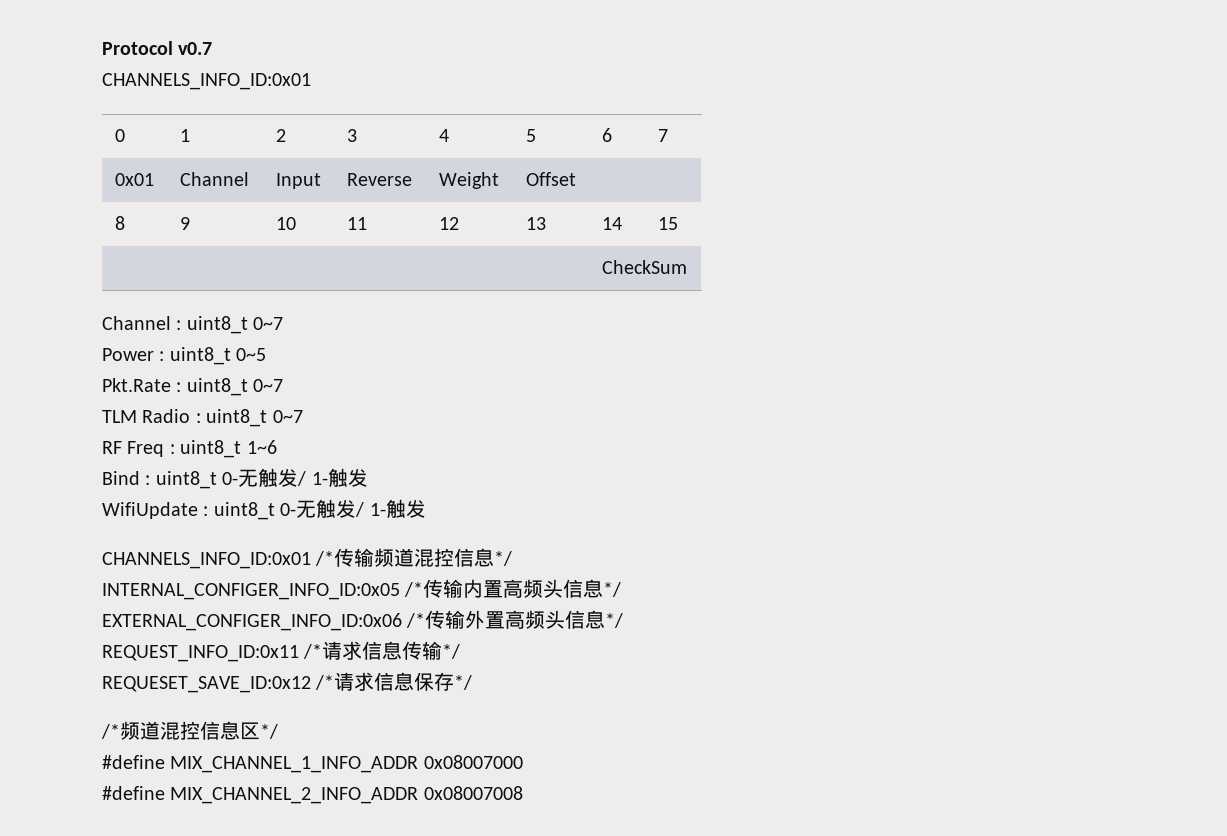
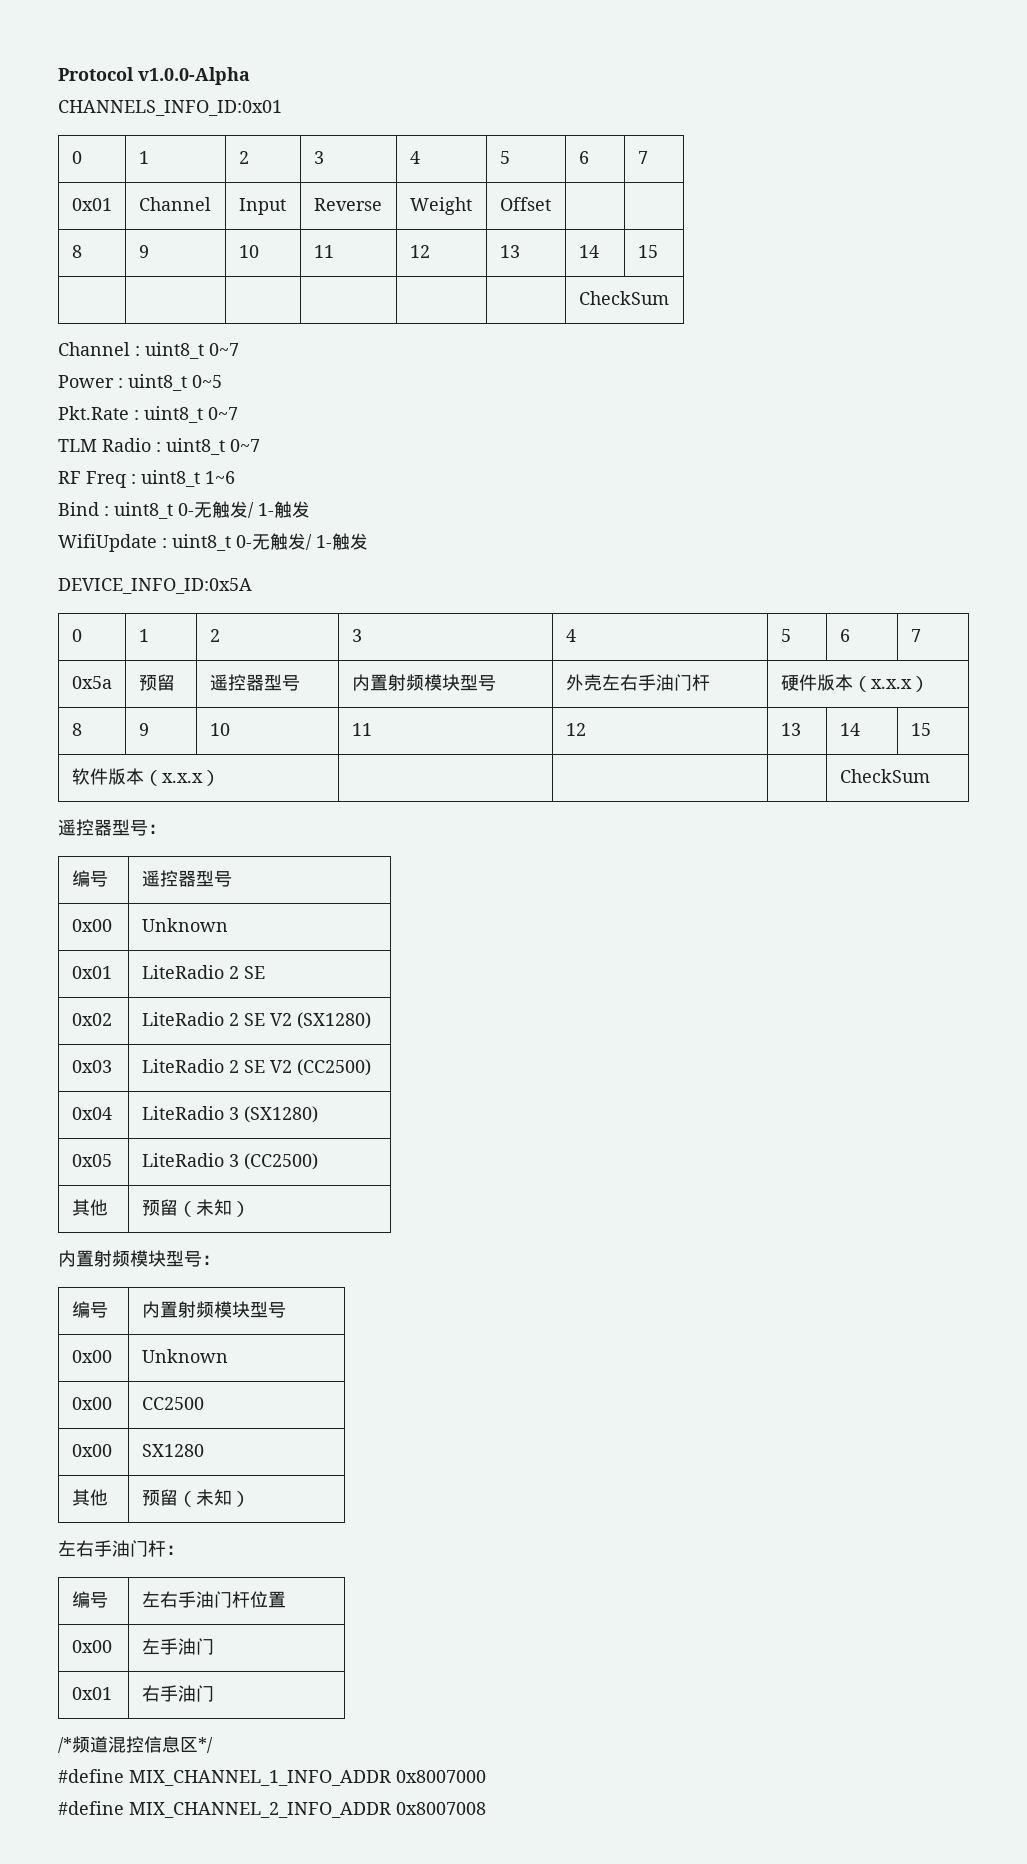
- Protocol v0.7
+ Protocol v1.0.0-Alpha
- CHANNELS_INFO_ID:0x01 /*传输频道混控信息*/
- INTERNAL_CONFIGER_INFO_ID:0x05 /*传输内置高频头信息*/
- EXTERNAL_CONFIGER_INFO_ID:0x06 /*传输外置高频头信息*/
- REQUEST_INFO_ID:0x11 /*请求信息传输*/
- REQUESET_SAVE_ID:0x12 /*请求信息保存*/
+ DEVICE_INFO_ID:0x5A
+ 0 | 1 | 2 | 3 | 4 | 5 | 6 | 7
+ 0x5a | 预留 | 遥控器型号 | 内置射频模块型号 | 外壳左右手油门杆 | 硬件版本（x.x.x）
+ 8 | 9 | 10 | 11 | 12 | 13 | 14 | 15
+ 软件版本（x.x.x） | | | | CheckSum
+ 遥控器型号：
+ 编号 | 遥控器型号
+ 0x00 | Unknown
+ 0x01 | LiteRadio 2 SE
+ 0x02 | LiteRadio 2 SE V2 (SX1280)
+ 0x03 | LiteRadio 2 SE V2 (CC2500)
+ 0x04 | LiteRadio 3 (SX1280)
+ 0x05 | LiteRadio 3 (CC2500)
+ 其他 | 预留（未知）
+ 内置射频模块型号：
+ 编号 | 内置射频模块型号
+ 0x00 | Unknown
+ 0x00 | CC2500
+ 0x00 | SX1280
+ 其他 | 预留（未知）
+ 左右手油门杆：
+ 编号 | 左右手油门杆位置
+ 0x00 | 左手油门
+ 0x01 | 右手油门
- #define MIX_CHANNEL_1_INFO_ADDR 0x08007000
+ #define MIX_CHANNEL_1_INFO_ADDR 0x8007000
- #define MIX_CHANNEL_2_INFO_ADDR 0x08007008
+ #define MIX_CHANNEL_2_INFO_ADDR 0x8007008

